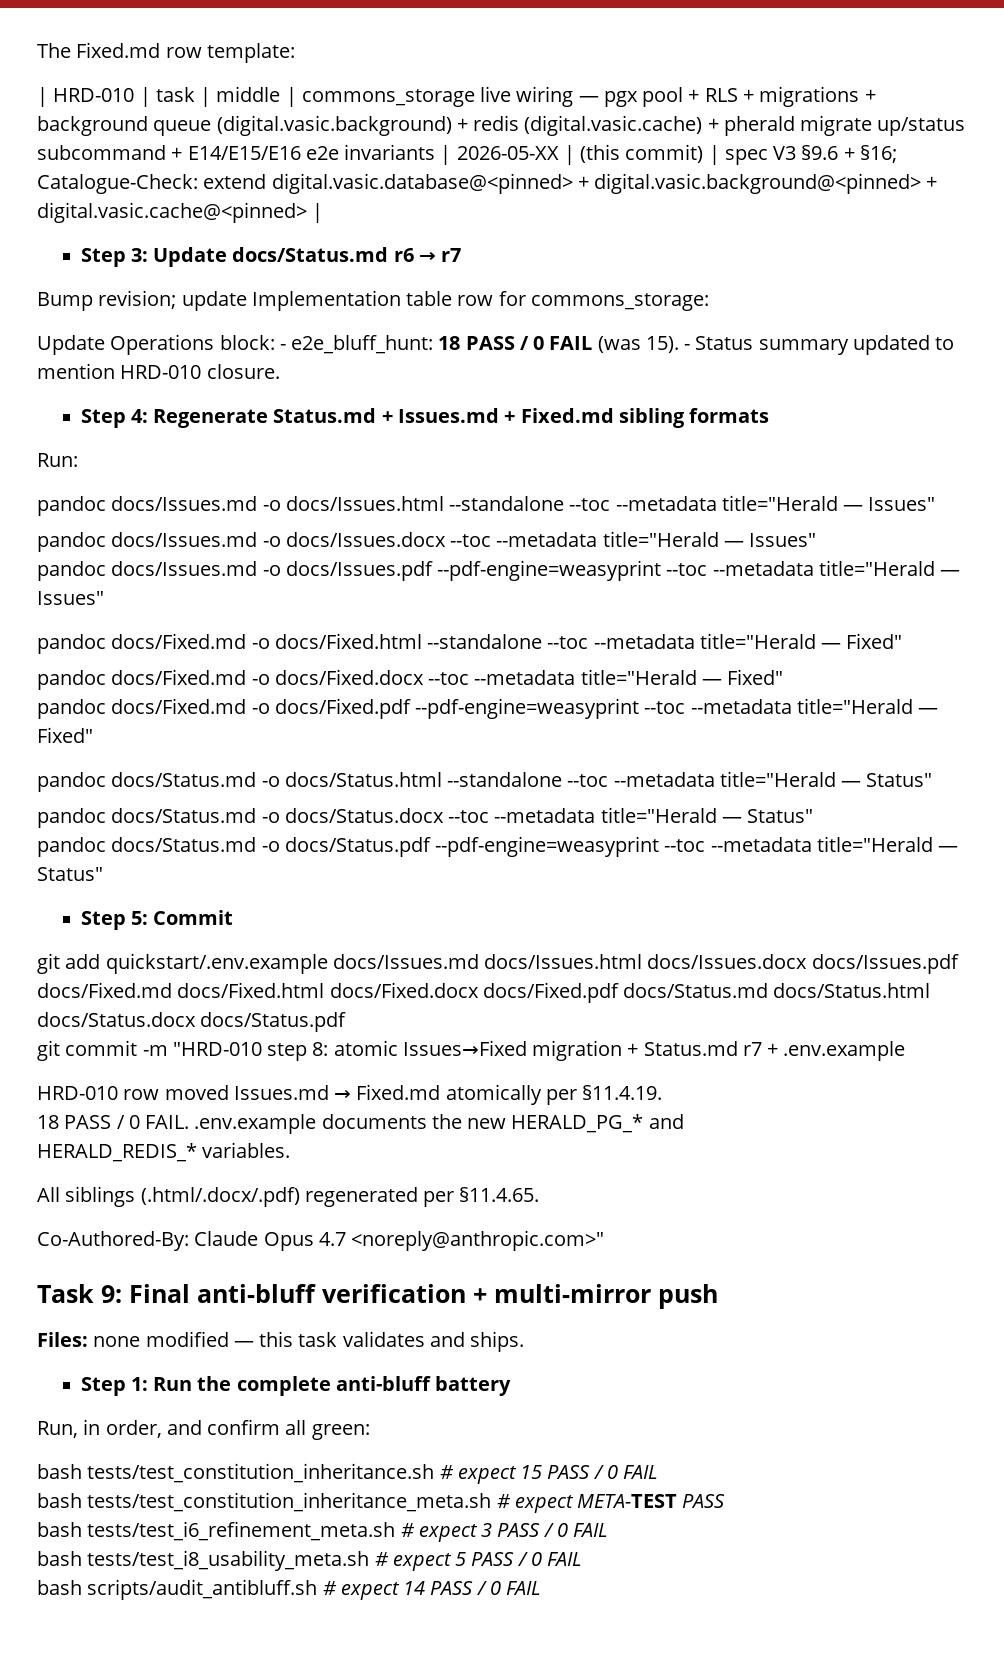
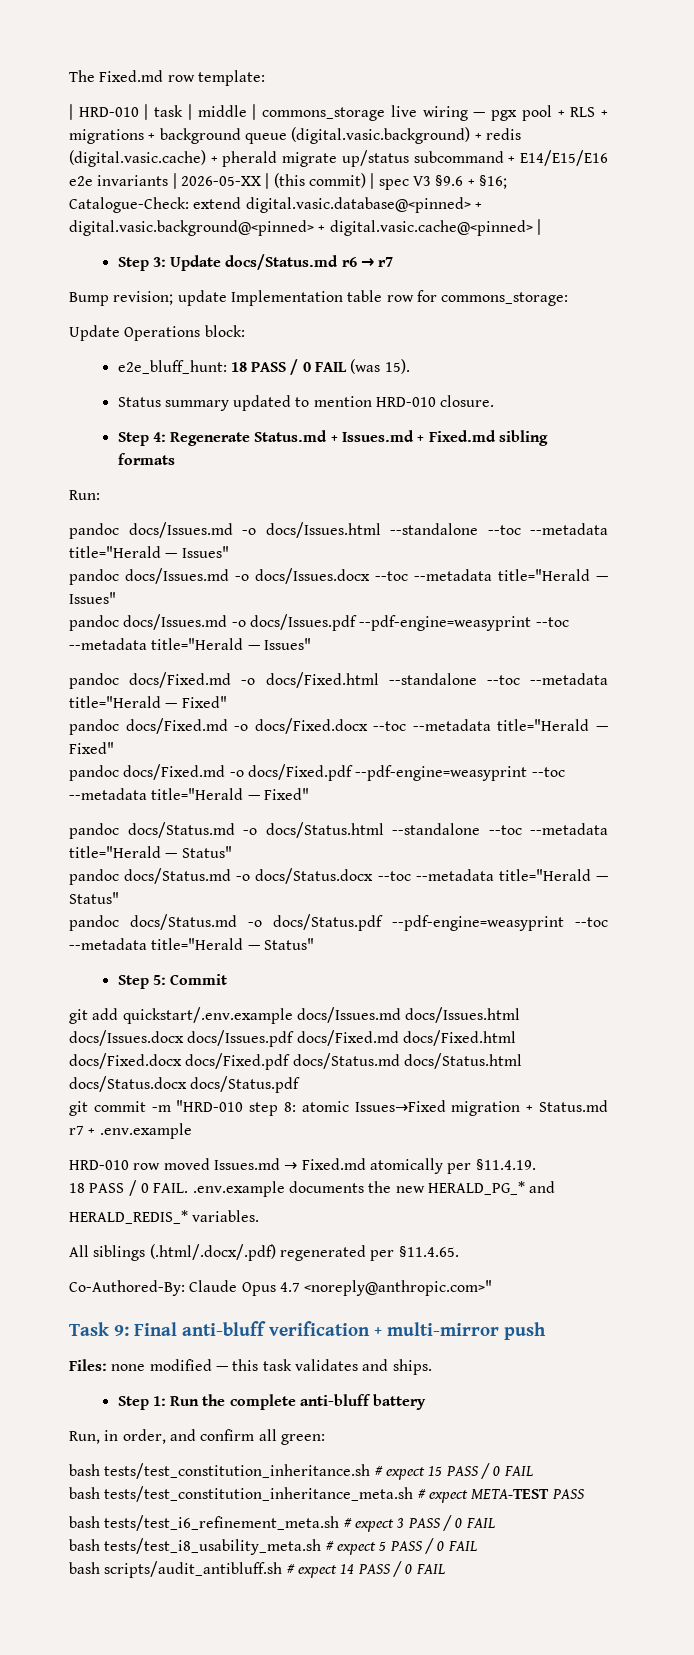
- Update Operations block: - e2e_bluff_hunt: 18 PASS / 0 FAIL (was 15). - Status summary updated to mention HRD-010 closure.
+ Update Operations block:
+ e2e_bluff_hunt: 18 PASS / 0 FAIL (was 15).
+ Status summary updated to mention HRD-010 closure.

